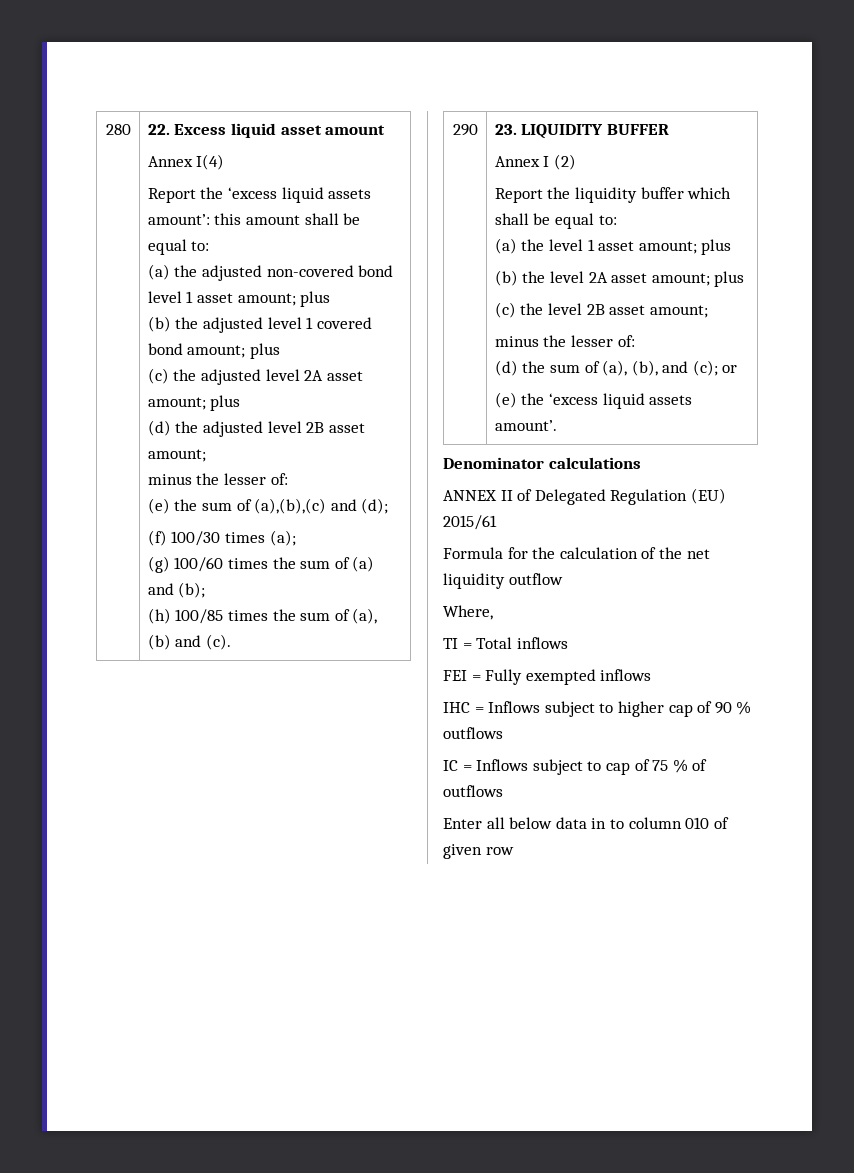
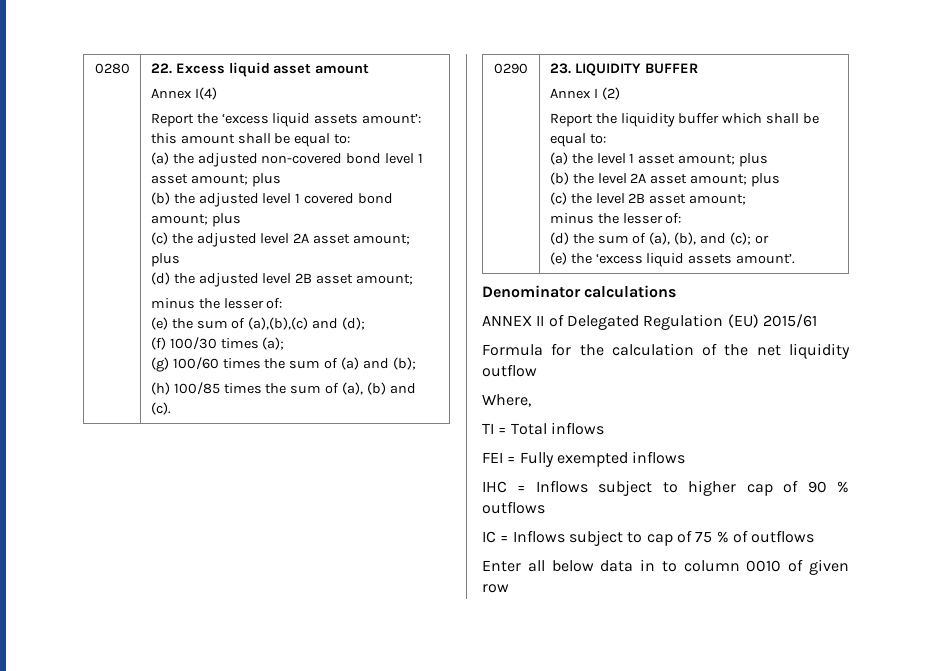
- 280
+ 0280
- 290
+ 0290
- Enter all below data in to column 010 of given row
+ Enter all below data in to column 0010 of given row

